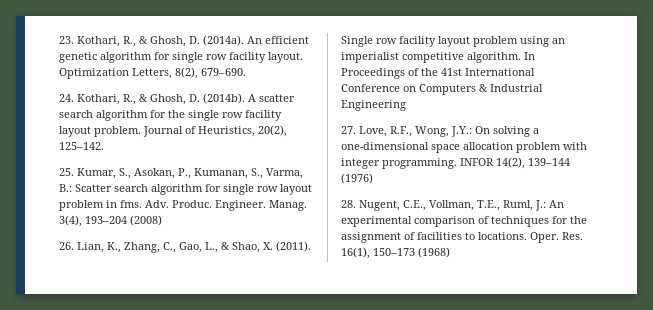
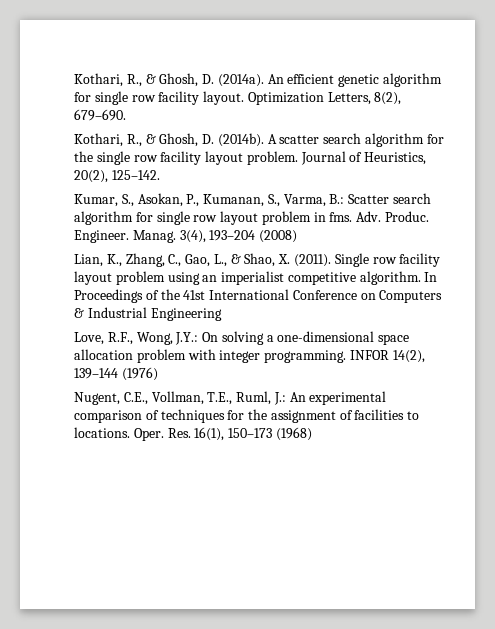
- 23. Kothari, R., & Ghosh, D. (2014a).
+ Kothari, R., & Ghosh, D. (2014a).
- 24. Kothari, R., & Ghosh, D. (2014b).
+ Kothari, R., & Ghosh, D. (2014b).
- 25. Kumar, S., Asokan, P., Kumanan, S., Varma, B.: Scatter search algorithm for single row layout problem in fms.
+ Kumar, S., Asokan, P., Kumanan, S., Varma, B.: Scatter search algorithm for single row layout problem in fms.
- 26. Lian, K., Zhang, C., Gao, L., & Shao, X. (2011).
+ Lian, K., Zhang, C., Gao, L., & Shao, X. (2011).
- 27. Love, R.F., Wong, J.Y.: On solving a one-dimensional space allocation problem with integer programming.
+ Love, R.F., Wong, J.Y.: On solving a one-dimensional space allocation problem with integer programming.
- 28. Nugent, C.E., Vollman, T.E., Ruml, J.: An experimental comparison of techniques for the assignment of facilities to locations.
+ Nugent, C.E., Vollman, T.E., Ruml, J.: An experimental comparison of techniques for the assignment of facilities to locations.

